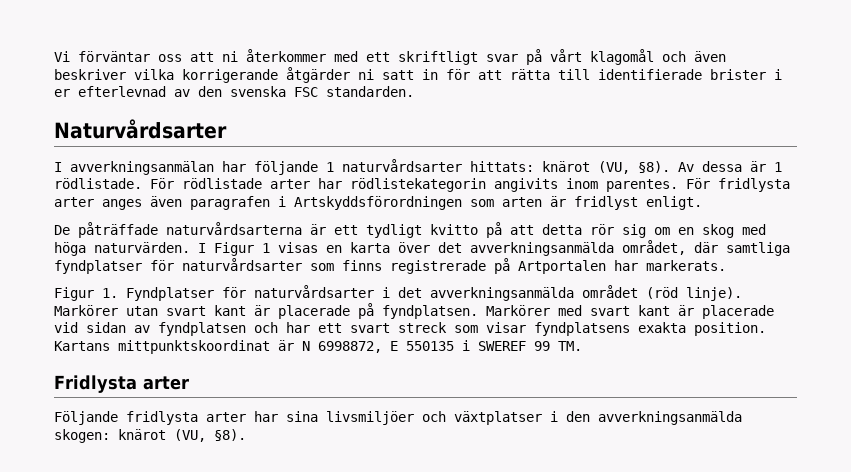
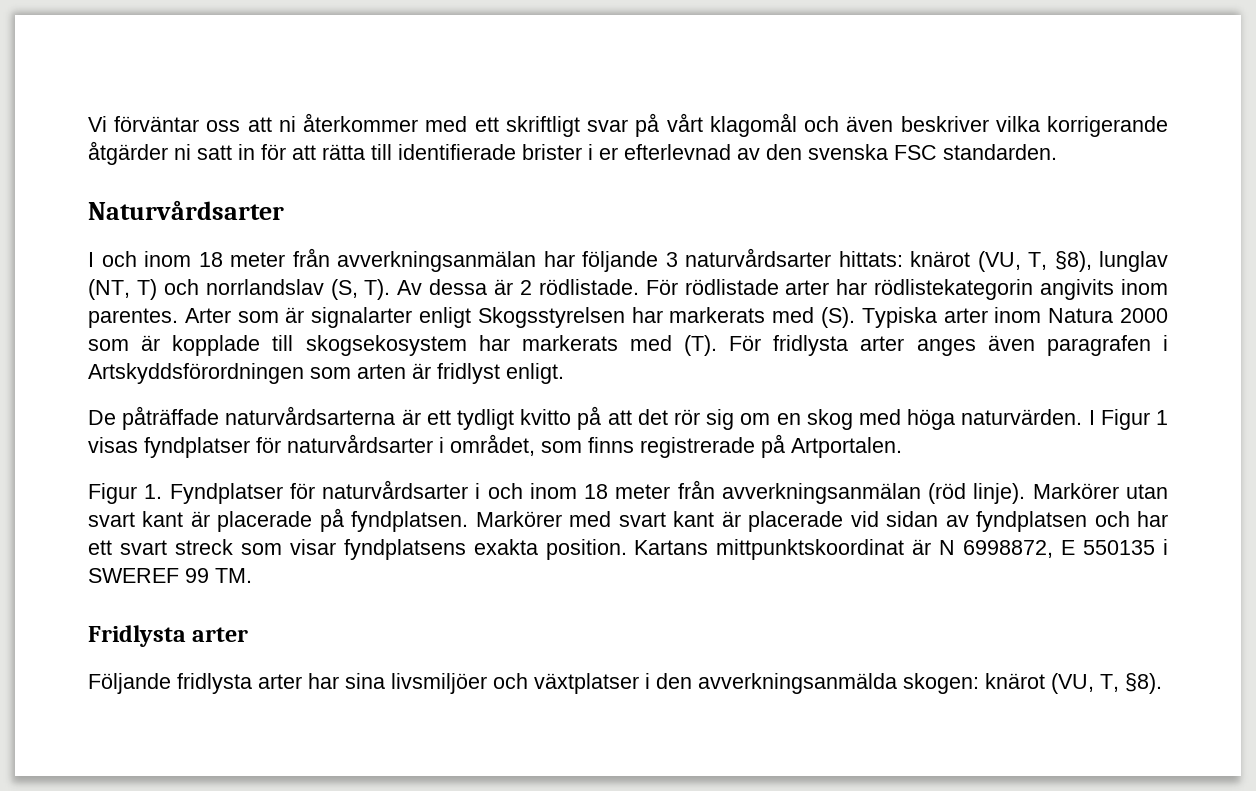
- I avverkningsanmälan har följande 1 naturvårdsarter hittats: knärot (VU, §8). Av dessa är 1 rödlistade.
+ I och inom 18 meter från avverkningsanmälan har följande 3 naturvårdsarter hittats: knärot (VU, T, §8), lunglav (NT, T) och norrlandslav (S, T). Av dessa är 2 rödlistade.
- För fridlysta arter anges även paragrafen i Artskyddsförordningen som arten är fridlyst enligt.
+ Arter som är signalarter enligt Skogsstyrelsen har markerats med (S). Typiska arter inom Natura 2000 som är kopplade till skogsekosystem har markerats med (T). För fridlysta arter anges även paragrafen i Artskyddsförordningen som arten är fridlyst enligt.
- De påträffade naturvårdsarterna är ett tydligt kvitto på att detta rör sig om en skog med höga naturvärden.
+ De påträffade naturvårdsarterna är ett tydligt kvitto på att det rör sig om en skog med höga naturvärden.
- I Figur 1 visas en karta över det avverkningsanmälda området, där samtliga fyndplatser för naturvårdsarter som finns registrerade på Artportalen har markerats.
+ I Figur 1 visas fyndplatser för naturvårdsarter i området, som finns registrerade på Artportalen.
- Figur 1. Fyndplatser för naturvårdsarter i det avverkningsanmälda området (röd linje).
+ Figur 1. Fyndplatser för naturvårdsarter i och inom 18 meter från avverkningsanmälan (röd linje).
- Följande fridlysta arter har sina livsmiljöer och växtplatser i den avverkningsanmälda skogen: knärot (VU, §8).
+ Följande fridlysta arter har sina livsmiljöer och växtplatser i den avverkningsanmälda skogen: knärot (VU, T, §8).

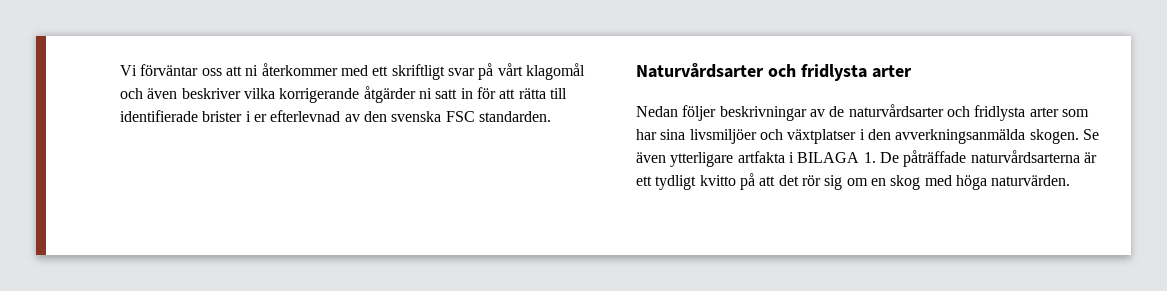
- Naturvårdsarter
- I och inom 18 meter från avverkningsanmälan har följande 3 naturvårdsarter hittats: knärot (VU, T, §8), lunglav (NT, T) och norrlandslav (S, T). Av dessa är 2 rödlistade. För rödlistade arter har rödlistekategorin angivits inom parentes. Arter som är signalarter enligt Skogsstyrelsen har markerats med (S). Typiska arter inom Natura 2000 som är kopplade till skogsekosystem har markerats med (T). För fridlysta arter anges även paragrafen i Artskyddsförordningen som arten är fridlyst enligt.
- De påträffade naturvårdsarterna är ett tydligt kvitto på att det rör sig om en skog med höga naturvärden. I Figur 1 visas fyndplatser för naturvårdsarter i området, som finns registrerade på Artportalen.
- Figur 1. Fyndplatser för naturvårdsarter i och inom 18 meter från avverkningsanmälan (röd linje). Markörer utan svart kant är placerade på fyndplatsen. Markörer med svart kant är placerade vid sidan av fyndplatsen och har ett svart streck som visar fyndplatsens exakta position. Kartans mittpunktskoordinat är N 6998872, E 550135 i SWEREF 99 TM.
- Fridlysta arter
- Följande fridlysta arter har sina livsmiljöer och växtplatser i den avverkningsanmälda skogen: knärot (VU, T, §8).
+ Naturvårdsarter och fridlysta arter
+ Nedan följer beskrivningar av de naturvårdsarter och fridlysta arter som har sina livsmiljöer och växtplatser i den avverkningsanmälda skogen. Se även ytterligare artfakta i BILAGA 1. De påträffade naturvårdsarterna är ett tydligt kvitto på att det rör sig om en skog med höga naturvärden.

